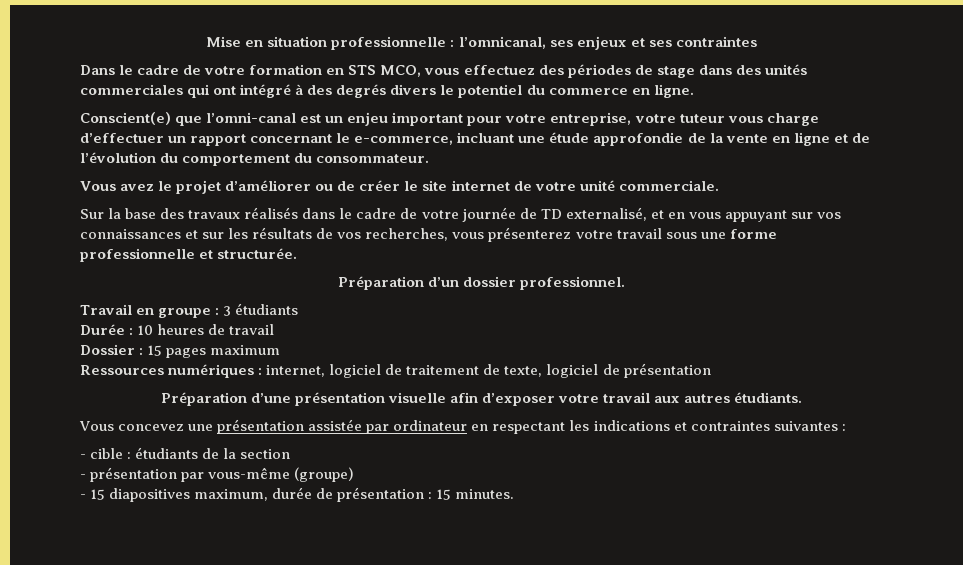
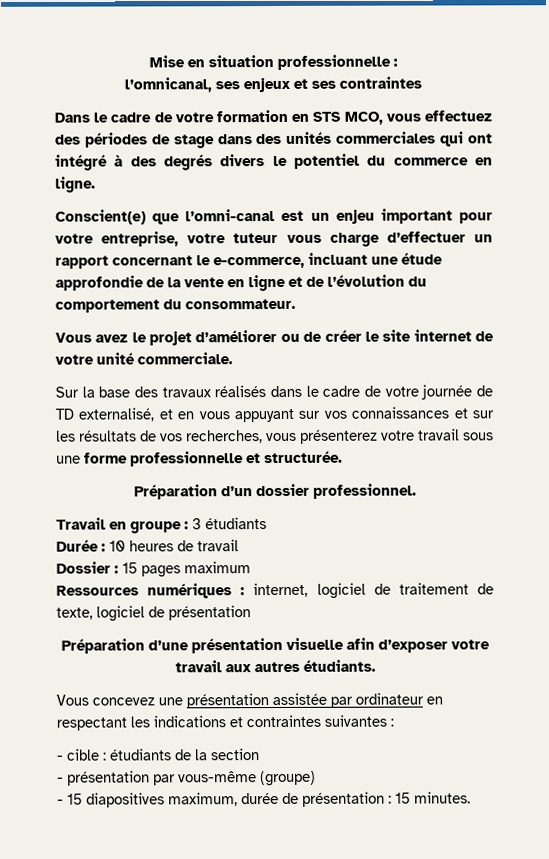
- Mise en situation professionnelle : l’omnicanal, ses enjeux et ses contraintes
+ Mise en situation professionnelle :
+ l’omnicanal, ses enjeux et ses contraintes

